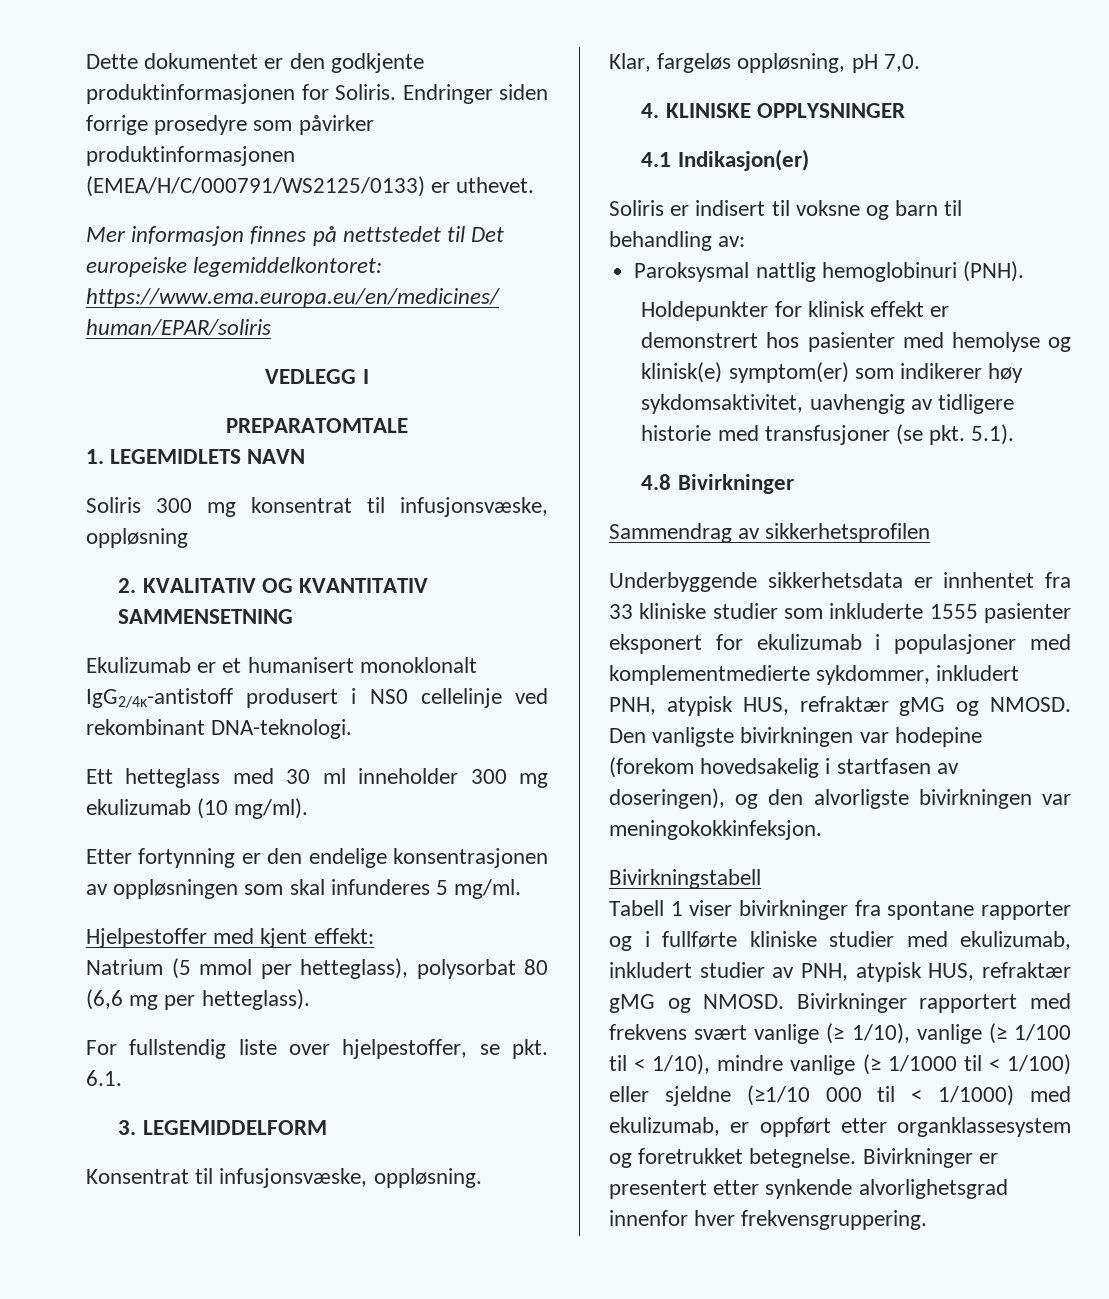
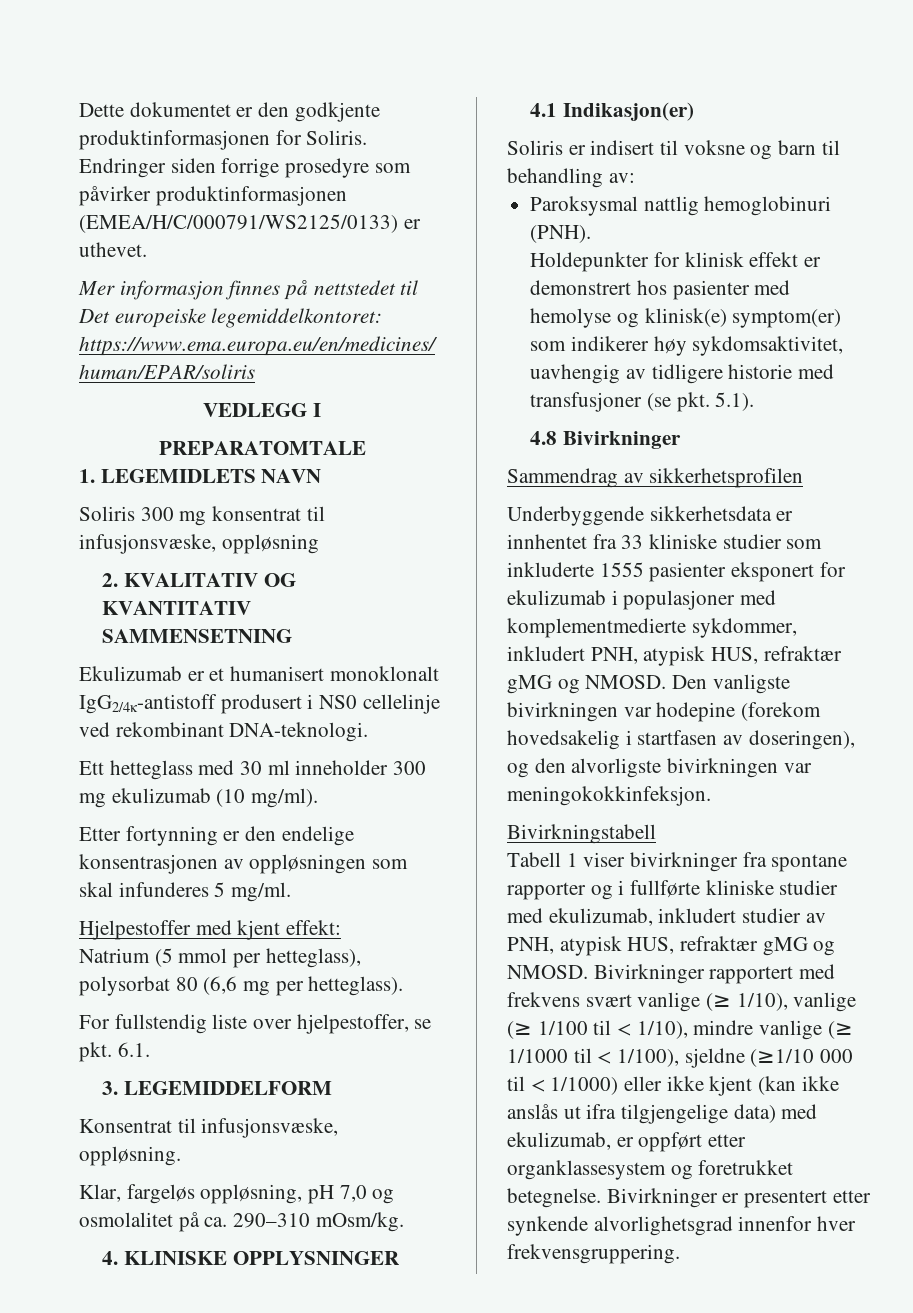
- Klar, fargeløs oppløsning, pH 7,0.
+ Klar, fargeløs oppløsning, pH 7,0 og osmolalitet på ca. 290–310 mOsm/kg.
- Bivirkninger rapportert med frekvens svært vanlige (≥ 1/10), vanlige (≥ 1/100 til < 1/10), mindre vanlige (≥ 1/1000 til < 1/100) eller sjeldne (≥1/10 000 til < 1/1000) med ekulizumab, er oppført etter organklassesystem og foretrukket betegnelse.
+ Bivirkninger rapportert med frekvens svært vanlige (≥ 1/10), vanlige (≥ 1/100 til < 1/10), mindre vanlige (≥ 1/1000 til < 1/100), sjeldne (≥1/10 000 til < 1/1000) eller ikke kjent (kan ikke anslås ut ifra tilgjengelige data) med ekulizumab, er oppført etter organklassesystem og foretrukket betegnelse.

